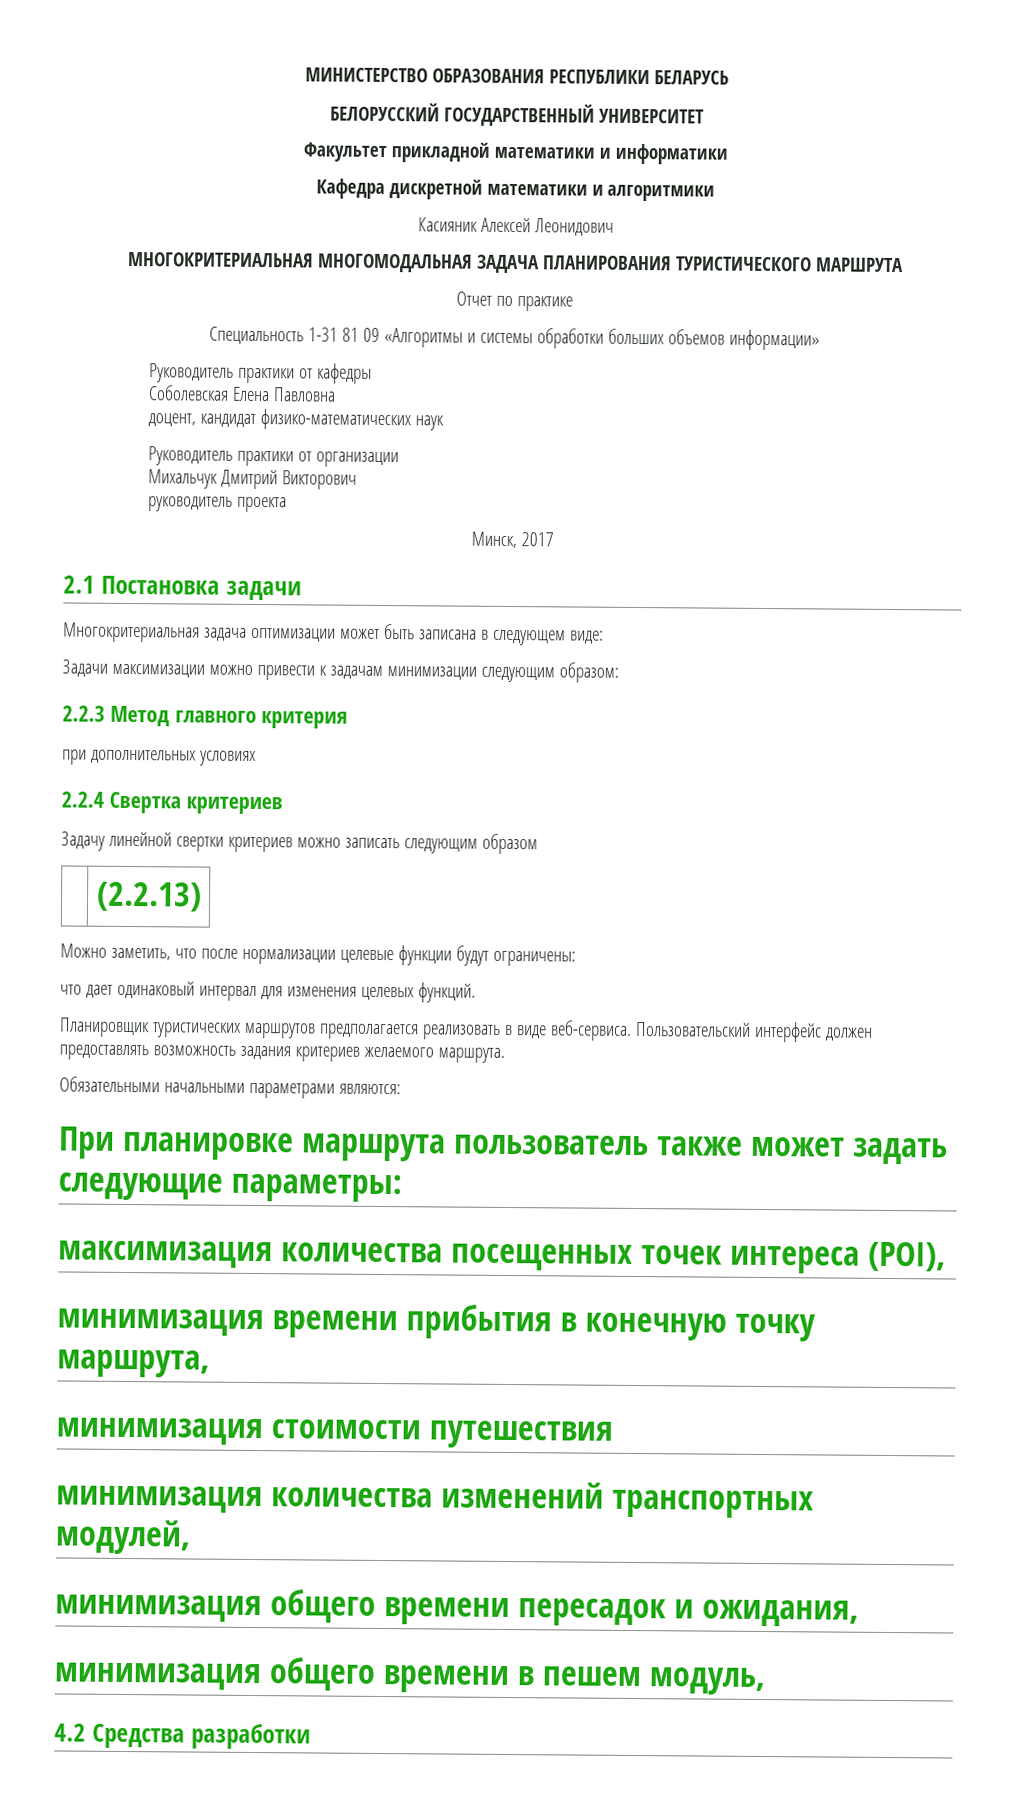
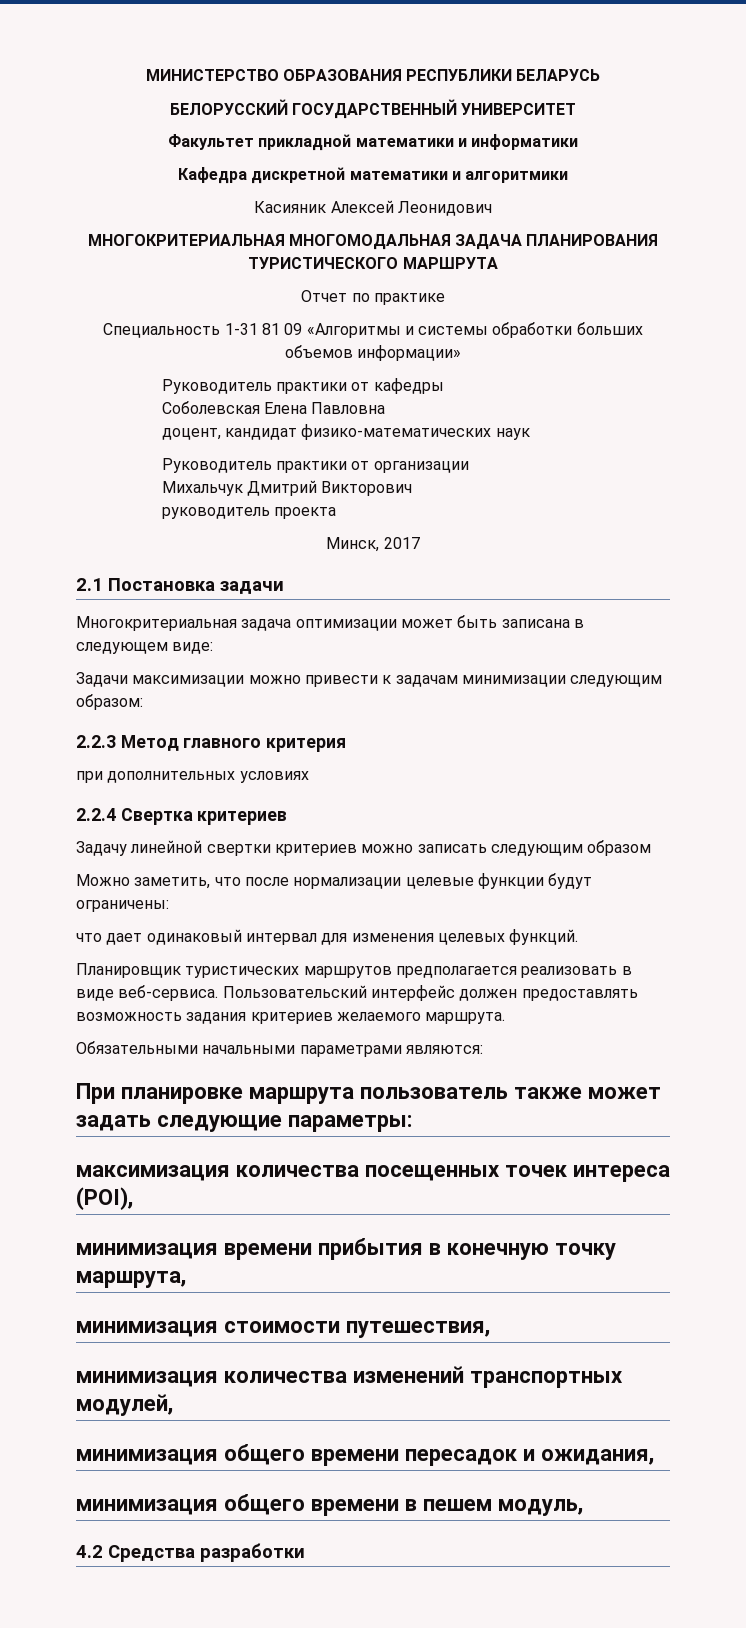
- | (2.2.13)
- минимизация стоимости путешествия
+ минимизация стоимости путешествия,

